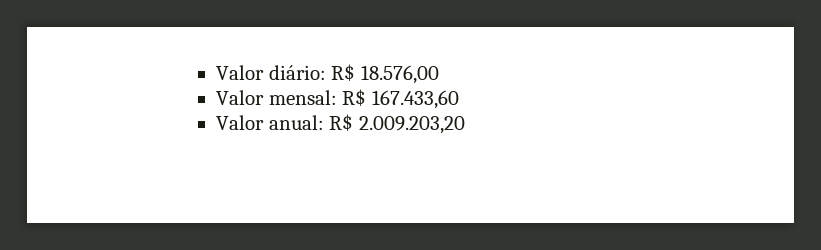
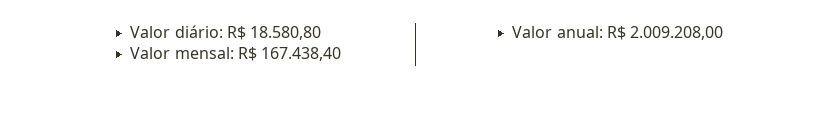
- Valor diário: R$ 18.576,00
+ Valor diário: R$ 18.580,80
- Valor mensal: R$ 167.433,60
+ Valor mensal: R$ 167.438,40
- Valor anual: R$ 2.009.203,20
+ Valor anual: R$ 2.009.208,00

